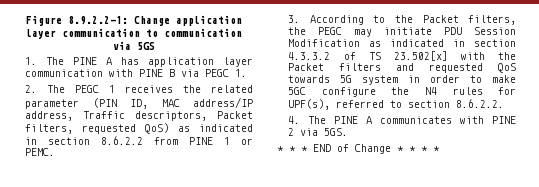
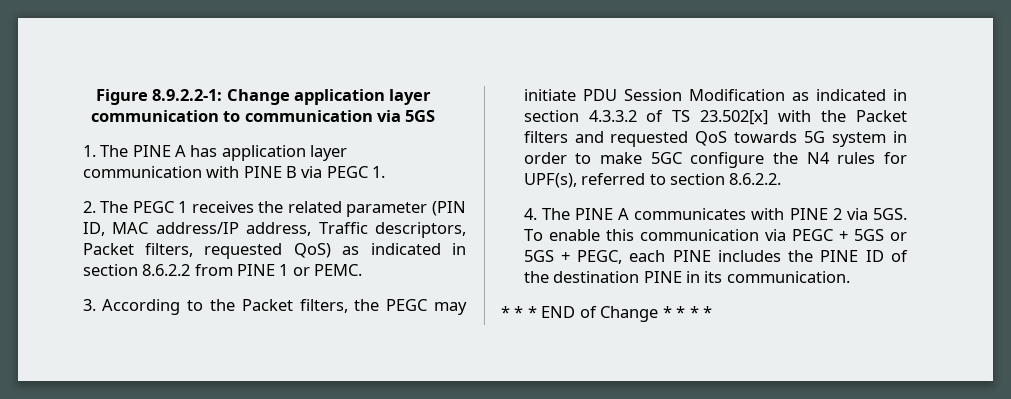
+ To enable this communication via PEGC + 5GS or 5GS + PEGC, each PINE includes the PINE ID of the destination PINE in its communication.

